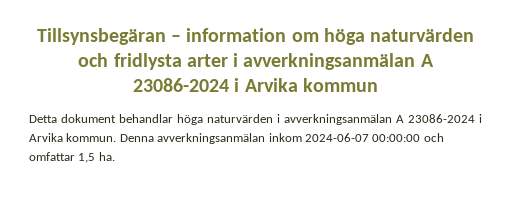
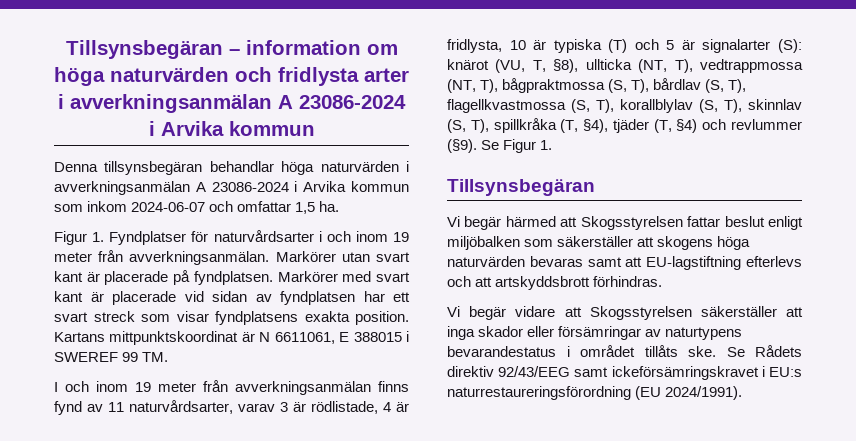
- Detta dokument behandlar höga naturvärden i avverkningsanmälan A 23086-2024 i Arvika kommun. Denna avverkningsanmälan inkom 2024-06-07 00:00:00 och omfattar 1,5 ha.
+ Denna tillsynsbegäran behandlar höga naturvärden i avverkningsanmälan A 23086-2024 i Arvika kommun som inkom 2024-06-07 och omfattar 1,5 ha.
+ Figur 1. Fyndplatser för naturvårdsarter i och inom 19 meter från avverkningsanmälan. Markörer utan svart kant är placerade på fyndplatsen. Markörer med svart kant är placerade vid sidan av fyndplatsen har ett svart streck som visar fyndplatsens exakta position. Kartans mittpunktskoordinat är N 6611061, E 388015 i SWEREF 99 TM.
+ I och inom 19 meter från avverkningsanmälan finns fynd av 11 naturvårdsarter, varav 3 är rödlistade, 4 är fridlysta, 10 är typiska (T) och 5 är signalarter (S): knärot (VU, T, §8), ullticka (NT, T), vedtrappmossa (NT, T), bågpraktmossa (S, T), bårdlav (S, T), flagellkvastmossa (S, T), korallblylav (S, T), skinnlav (S, T), spillkråka (T, §4), tjäder (T, §4) och revlummer (§9). Se Figur 1.
+ Tillsynsbegäran
+ Vi begär härmed att Skogsstyrelsen fattar beslut enligt miljöbalken som säkerställer att skogens höga naturvärden bevaras samt att EU-lagstiftning efterlevs och att artskyddsbrott förhindras.
+ Vi begär vidare att Skogsstyrelsen säkerställer att inga skador eller försämringar av naturtypens bevarandestatus i området tillåts ske. Se Rådets direktiv 92/43/EEG samt ickeförsämringskravet i EU:s naturrestaureringsförordning (EU 2024/1991).

